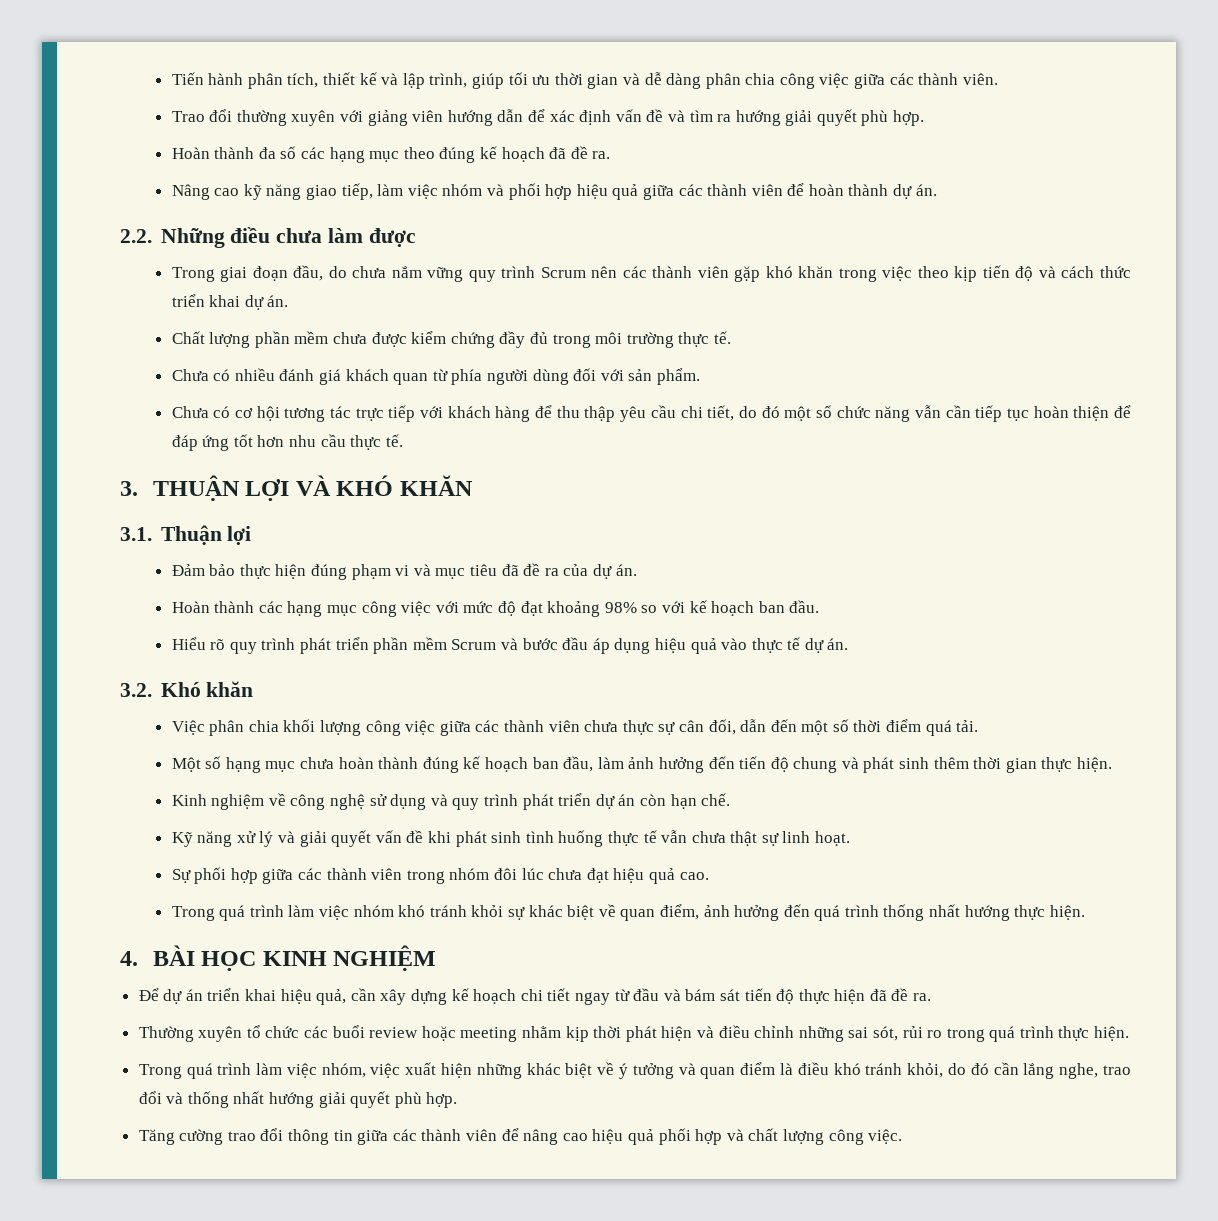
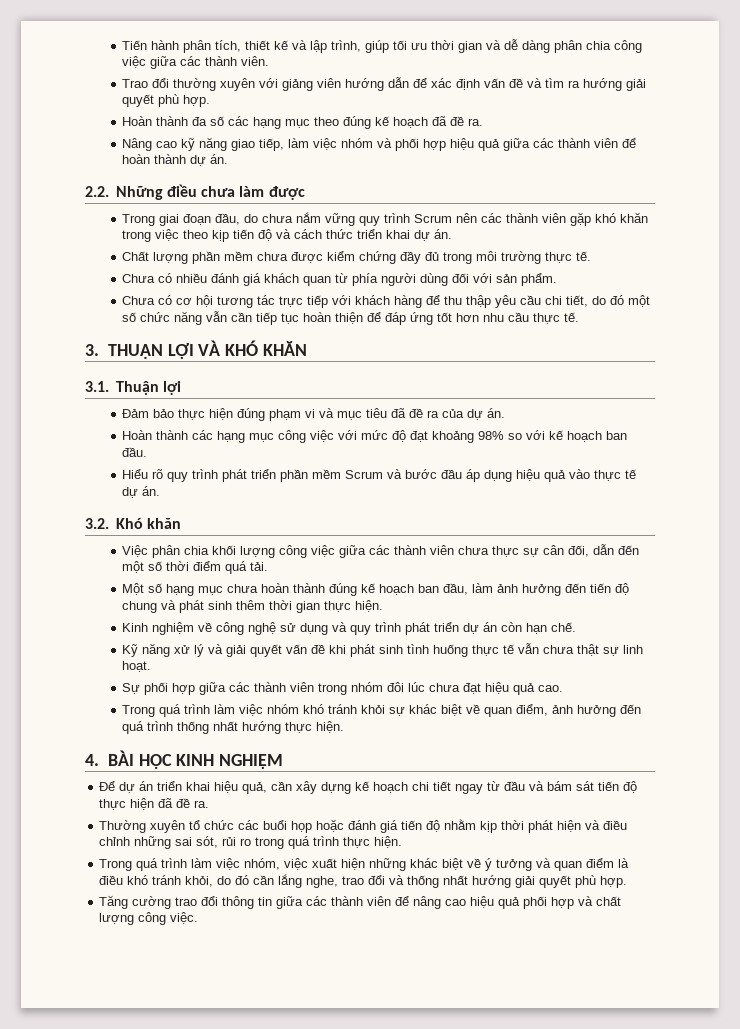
- Thường xuyên tổ chức các buổi review hoặc meeting nhằm kịp thời phát hiện và điều chỉnh những sai sót, rủi ro trong quá trình thực hiện.
+ Thường xuyên tổ chức các buổi họp hoặc đánh giá tiến độ nhằm kịp thời phát hiện và điều chỉnh những sai sót, rủi ro trong quá trình thực hiện.

